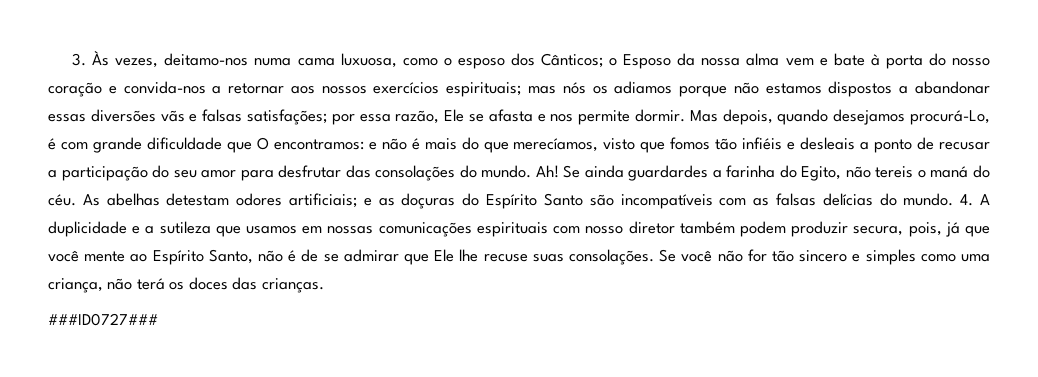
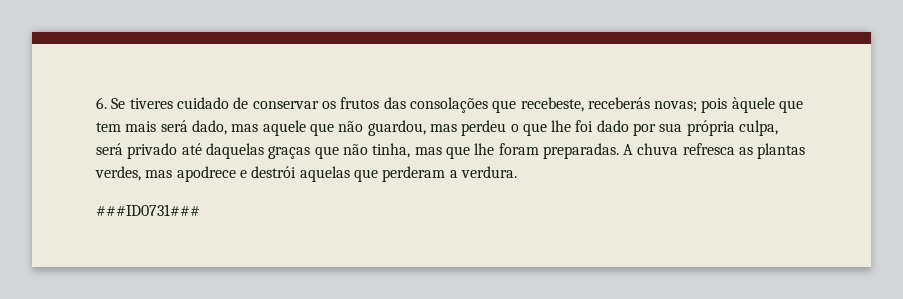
- 3. Às vezes, deitamo-nos numa cama luxuosa, como o esposo dos Cânticos; o Esposo da nossa alma vem e bate à porta do nosso coração e convida-nos a retornar aos nossos exercícios espirituais; mas nós os adiamos porque não estamos dispostos a abandonar essas diversões vãs e falsas satisfações; por essa razão, Ele se afasta e nos permite dormir. Mas depois, quando desejamos procurá-Lo, é com grande dificuldade que O encontramos: e não é mais do que merecíamos, visto que fomos tão infiéis e desleais a ponto de recusar a participação do seu amor para desfrutar das consolações do mundo. Ah! Se ainda guardardes a farinha do Egito, não tereis o maná do céu. As abelhas detestam odores artificiais; e as doçuras do Espírito Santo são incompatíveis com as falsas delícias do mundo. 4. A duplicidade e a sutileza que usamos em nossas comunicações espirituais com nosso diretor também podem produzir secura, pois, já que você mente ao Espírito Santo, não é de se admirar que Ele lhe recuse suas consolações. Se você não for tão sincero e simples como uma criança, não terá os doces das crianças.
- ###ID0727###
+ 6. Se tiveres cuidado de conservar os frutos das consolações que recebeste, receberás novas; pois àquele que tem mais será dado, mas aquele que não guardou, mas perdeu o que lhe foi dado por sua própria culpa, será privado até daquelas graças que não tinha, mas que lhe foram preparadas. A chuva refresca as plantas verdes, mas apodrece e destrói aquelas que perderam a verdura.
+ ###ID0731###

